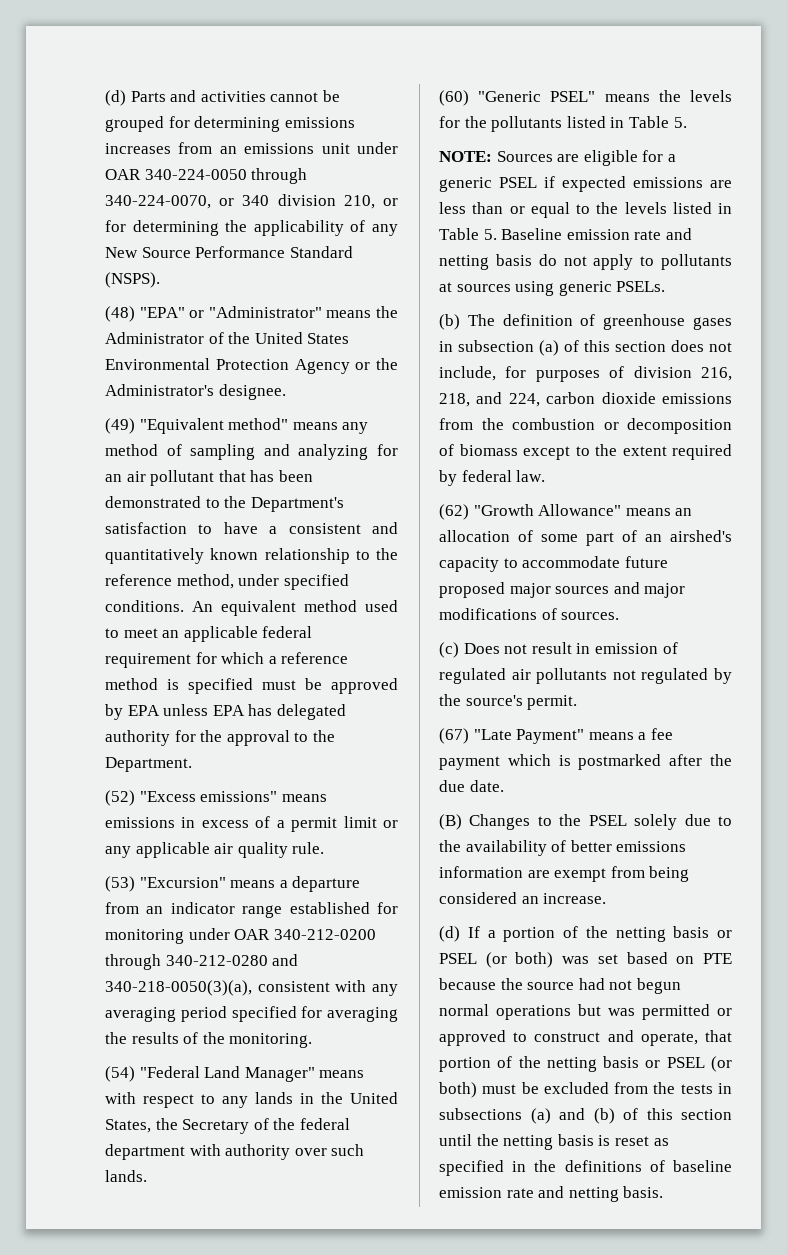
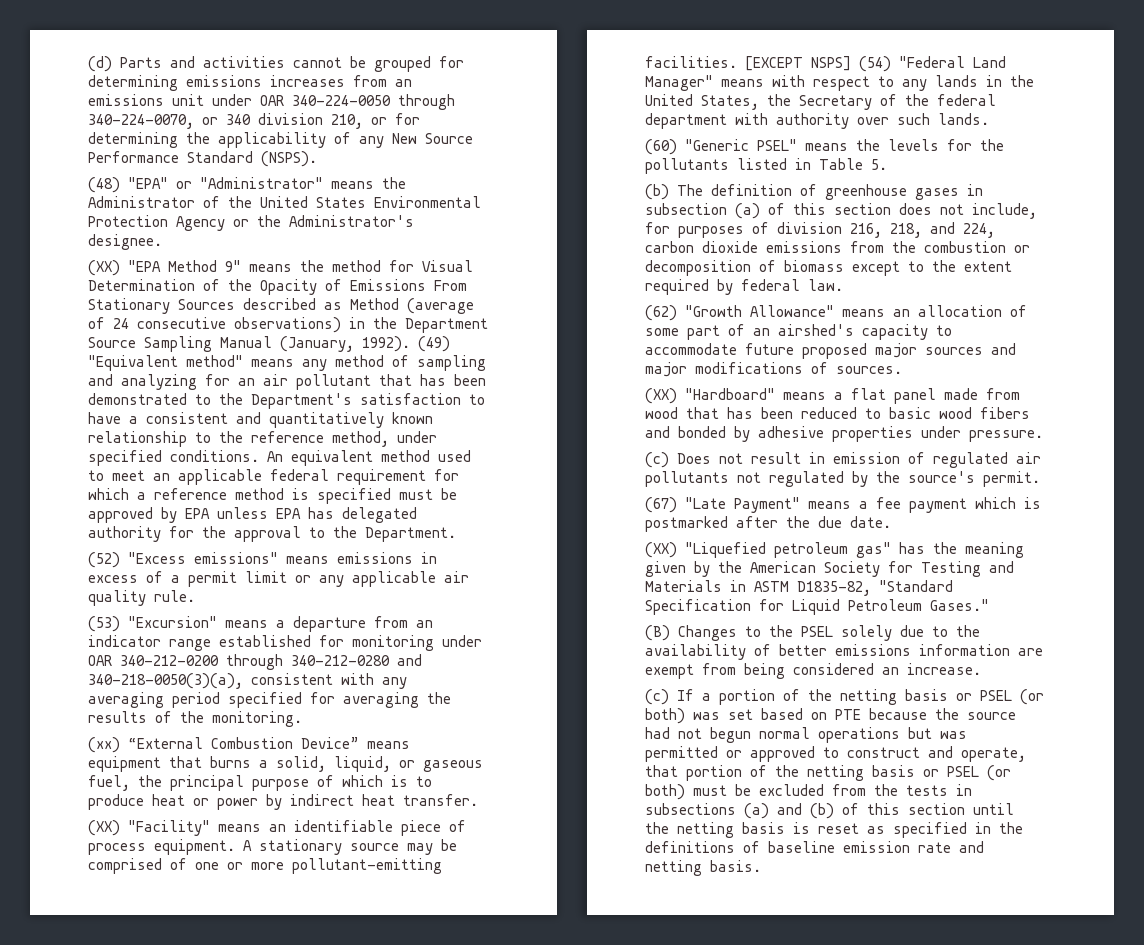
+ (XX) "EPA Method 9" means the method for Visual Determination of the Opacity of Emissions From Stationary Sources described as Method (average of 24 consecutive observations) in the Department Source Sampling Manual (January, 1992).
- (54) "Federal Land Manager" means with respect to any lands in the United States, the Secretary of the federal department with authority over such lands.
+ (xx) “External Combustion Device” means equipment that burns a solid, liquid, or gaseous fuel, the principal purpose of which is to produce heat or power by indirect heat transfer.
+ (XX) "Facility" means an identifiable piece of process equipment. A stationary source may be comprised of one or more pollutant-emitting facilities. [EXCEPT NSPS] (54) "Federal Land Manager" means with respect to any lands in the United States, the Secretary of the federal department with authority over such lands.
- NOTE: Sources are eligible for a generic PSEL if expected emissions are less than or equal to the levels listed in Table 5. Baseline emission rate and netting basis do not apply to pollutants at sources using generic PSELs.
+ (XX) "Hardboard" means a flat panel made from wood that has been reduced to basic wood fibers and bonded by adhesive properties under pressure.
+ (XX) "Liquefied petroleum gas" has the meaning given by the American Society for Testing and Materials in ASTM D1835-82, "Standard Specification for Liquid Petroleum Gases."
- (d) If a portion of the netting basis or PSEL (or both) was set based on PTE because the source had not begun normal operations but was permitted or approved to construct and operate, that portion of the netting basis or PSEL (or both) must be excluded from the tests in subsections (a) and (b) of this section until the netting basis is reset as specified in the definitions of baseline emission rate and netting basis.
+ (c) If a portion of the netting basis or PSEL (or both) was set based on PTE because the source had not begun normal operations but was permitted or approved to construct and operate, that portion of the netting basis or PSEL (or both) must be excluded from the tests in subsections (a) and (b) of this section until the netting basis is reset as specified in the definitions of baseline emission rate and netting basis.

